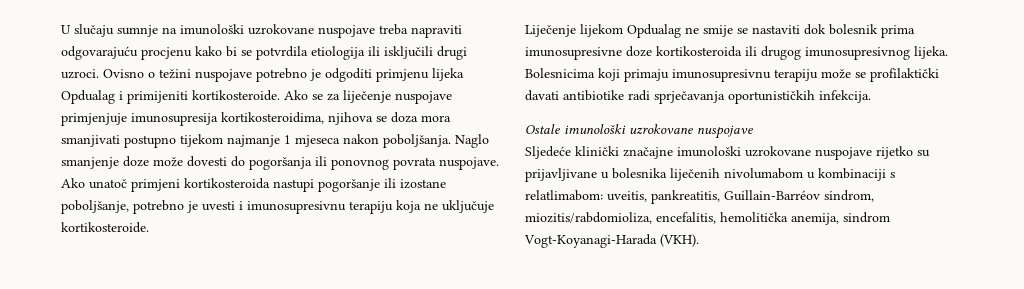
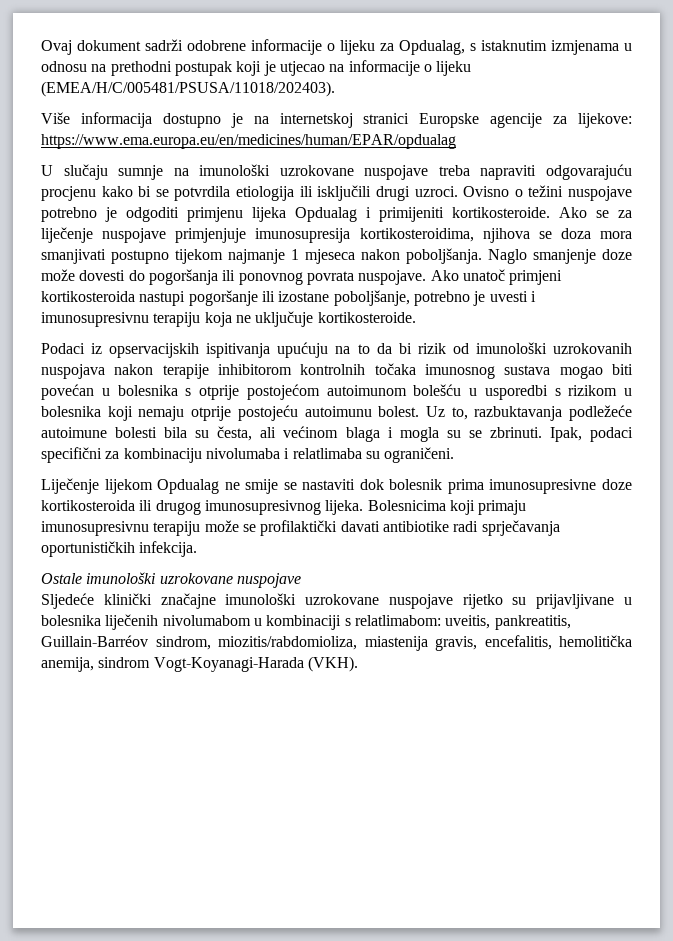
+ Ovaj dokument sadrži odobrene informacije o lijeku za Opdualag, s istaknutim izmjenama u odnosu na prethodni postupak koji je utjecao na informacije o lijeku (EMEA/H/C/005481/PSUSA/11018/202403).
+ Više informacija dostupno je na internetskoj stranici Europske agencije za lijekove: https://www.ema.europa.eu/en/medicines/human/EPAR/opdualag
+ Podaci iz opservacijskih ispitivanja upućuju na to da bi rizik od imunološki uzrokovanih nuspojava nakon terapije inhibitorom kontrolnih točaka imunosnog sustava mogao biti povećan u bolesnika s otprije postojećom autoimunom bolešću u usporedbi s rizikom u bolesnika koji nemaju otprije postojeću autoimunu bolest. Uz to, razbuktavanja podležeće autoimune bolesti bila su česta, ali većinom blaga i mogla su se zbrinuti. Ipak, podaci specifični za kombinaciju nivolumaba i relatlimaba su ograničeni.
- Sljedeće klinički značajne imunološki uzrokovane nuspojave rijetko su prijavljivane u bolesnika liječenih nivolumabom u kombinaciji s relatlimabom: uveitis, pankreatitis, Guillain-Barréov sindrom, miozitis/rabdomioliza, encefalitis, hemolitička anemija, sindrom Vogt-Koyanagi-Harada (VKH).
+ Sljedeće klinički značajne imunološki uzrokovane nuspojave rijetko su prijavljivane u bolesnika liječenih nivolumabom u kombinaciji s relatlimabom: uveitis, pankreatitis, Guillain-Barréov sindrom, miozitis/rabdomioliza, miastenija gravis, encefalitis, hemolitička anemija, sindrom Vogt-Koyanagi-Harada (VKH).

